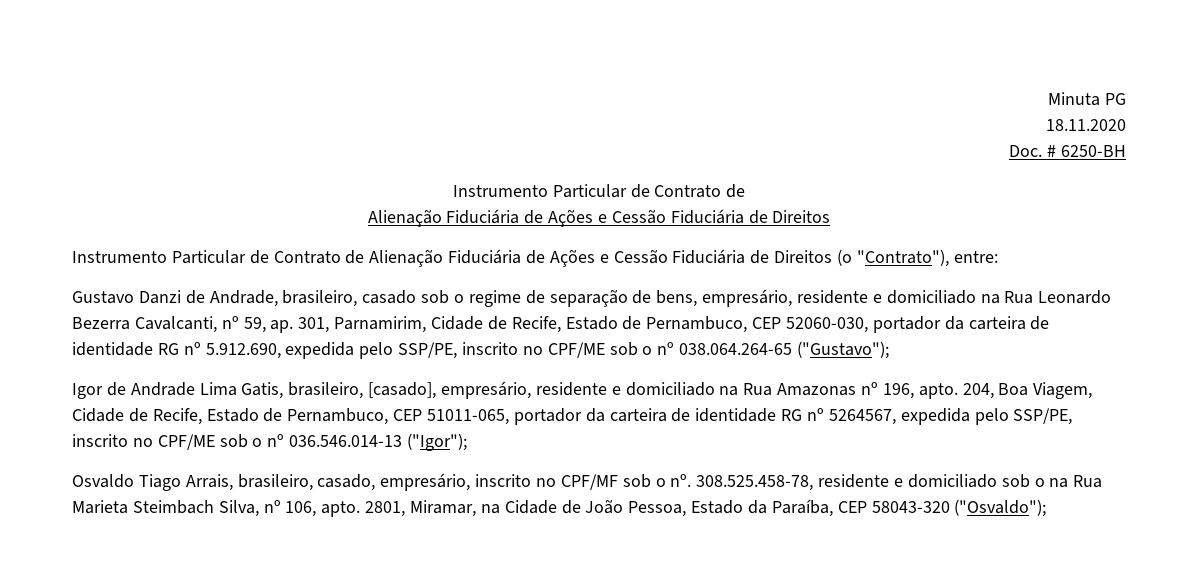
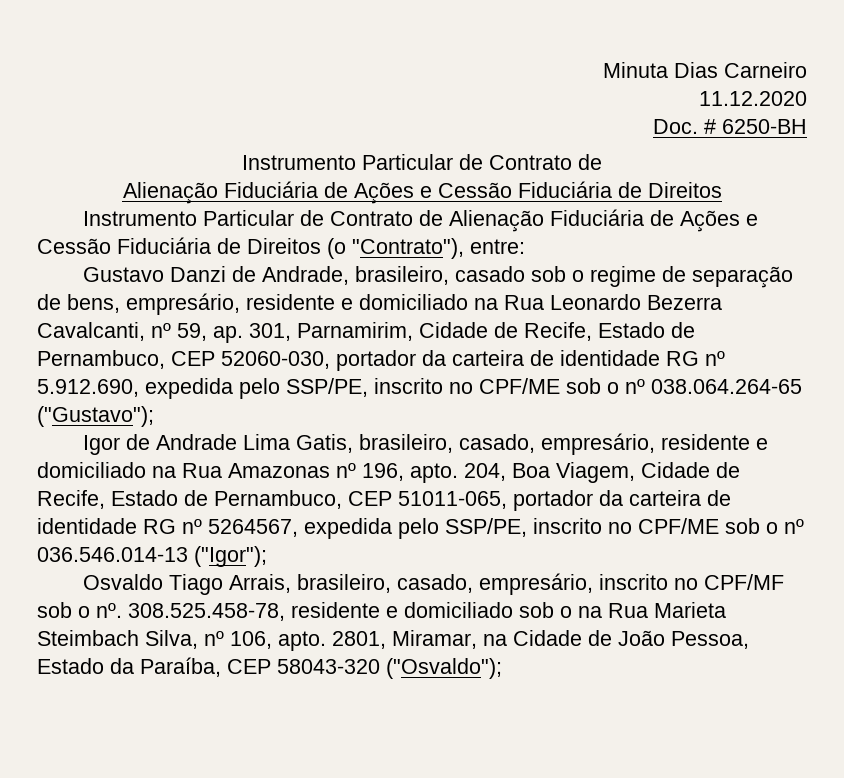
- Minuta PG
- 18.11.2020
+ Minuta Dias Carneiro
+ 11.12.2020
- Igor de Andrade Lima Gatis, brasileiro, [casado], empresário, residente e domiciliado na Rua Amazonas nº 196, apto.
+ Igor de Andrade Lima Gatis, brasileiro, casado, empresário, residente e domiciliado na Rua Amazonas nº 196, apto.

